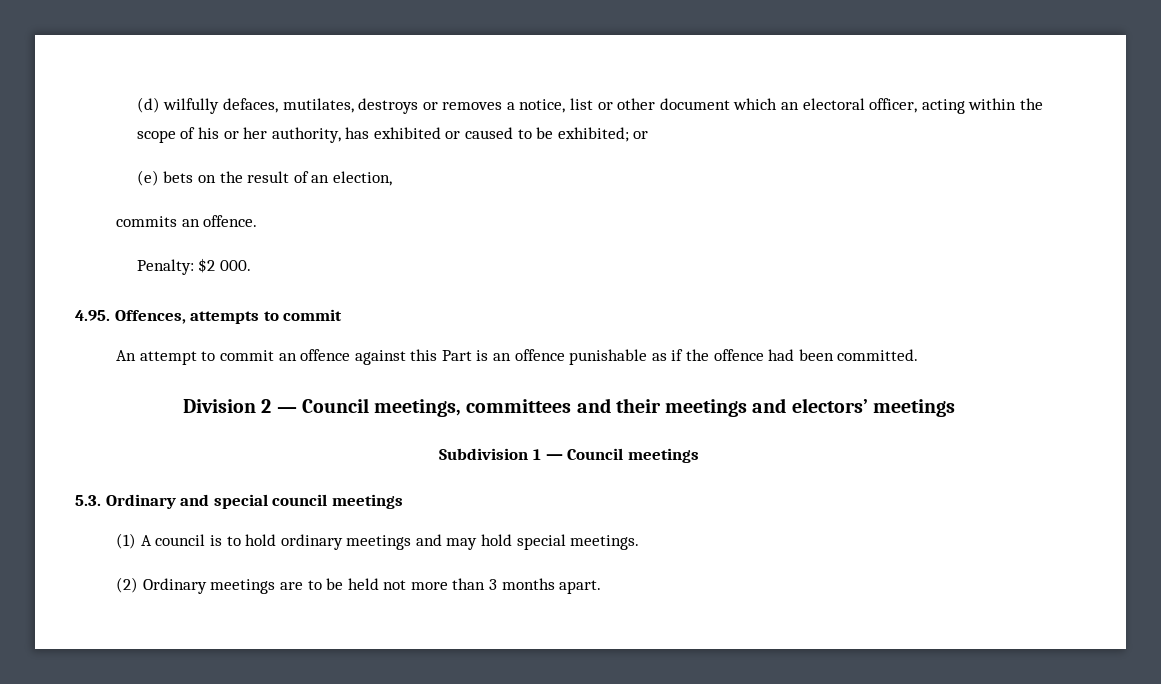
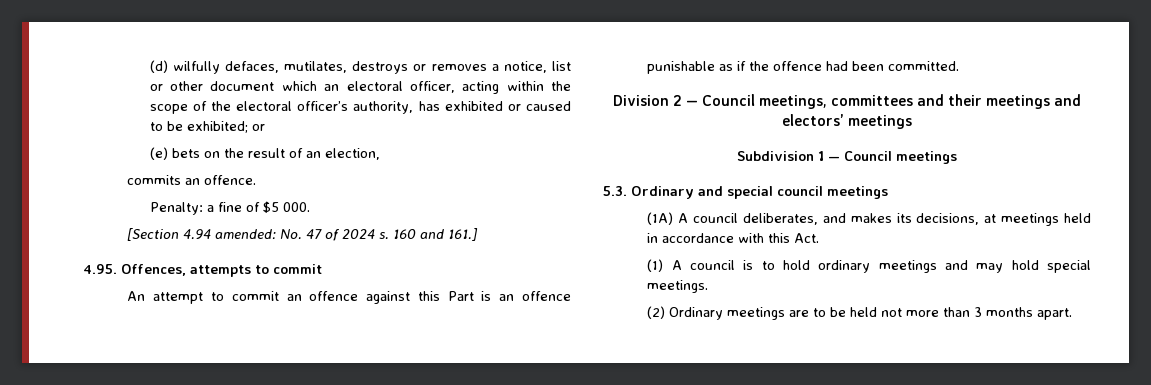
- (d) wilfully defaces, mutilates, destroys or removes a notice, list or other document which an electoral officer, acting within the scope of his or her authority, has exhibited or caused to be exhibited; or
+ (d) wilfully defaces, mutilates, destroys or removes a notice, list or other document which an electoral officer, acting within the scope of the electoral officer’s authority, has exhibited or caused to be exhibited; or
- Penalty: $2 000.
+ Penalty: a fine of $5 000.
+ [Section 4.94 amended: No. 47 of 2024 s. 160 and 161.]
+ (1A) A council deliberates, and makes its decisions, at meetings held in accordance with this Act.

